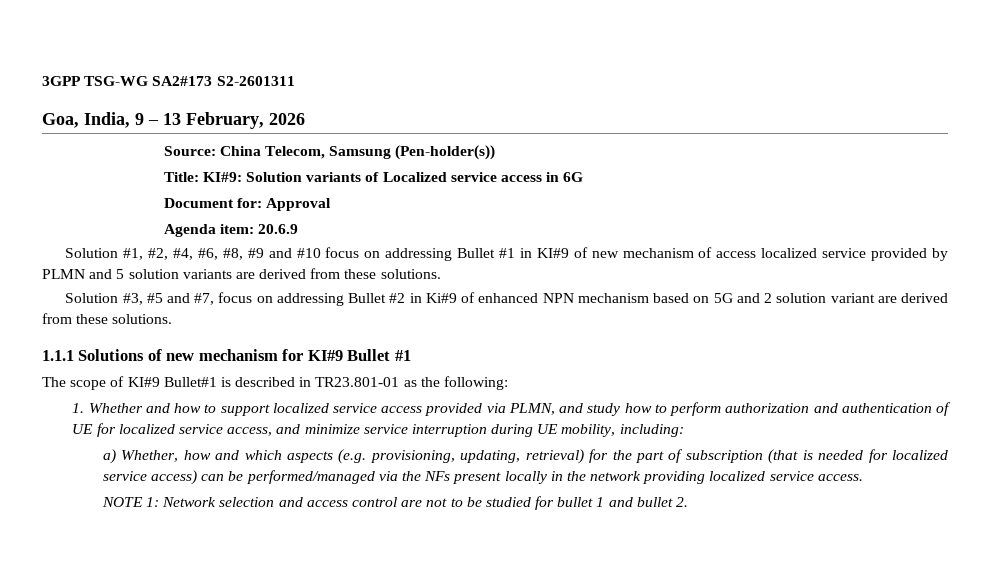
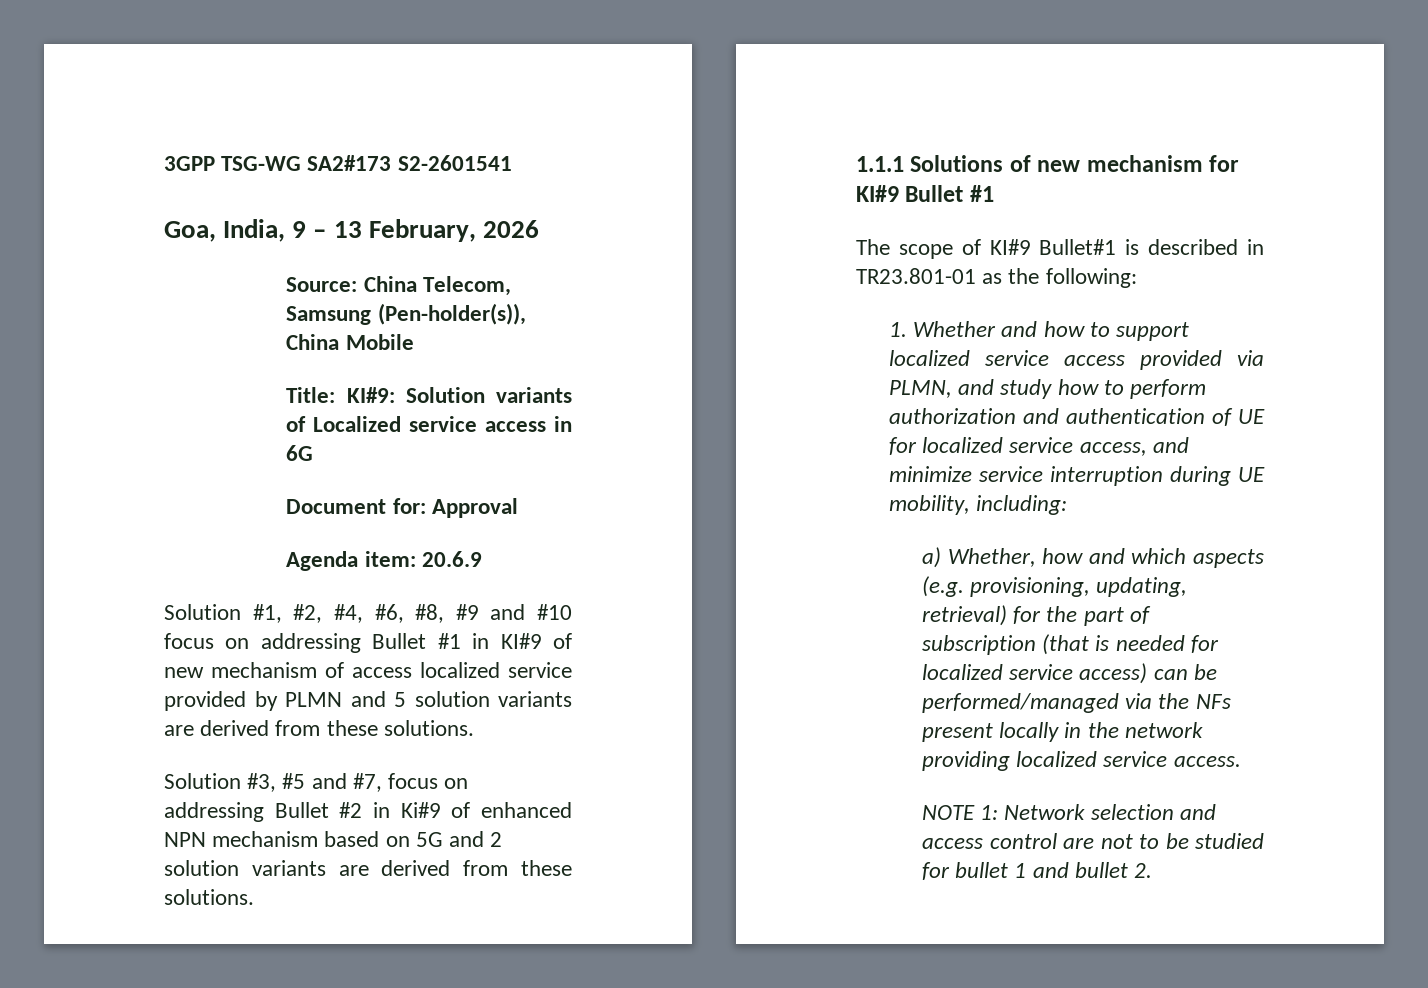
- 3GPP TSG-WG SA2#173 S2-2601311
+ 3GPP TSG-WG SA2#173 S2-2601541
- Source: China Telecom, Samsung (Pen-holder(s))
+ Source: China Telecom, Samsung (Pen-holder(s)), China Mobile
- Solution #3, #5 and #7, focus on addressing Bullet #2 in Ki#9 of enhanced NPN mechanism based on 5G and 2 solution variant are derived from these solutions.
+ Solution #3, #5 and #7, focus on addressing Bullet #2 in Ki#9 of enhanced NPN mechanism based on 5G and 2 solution variants are derived from these solutions.

